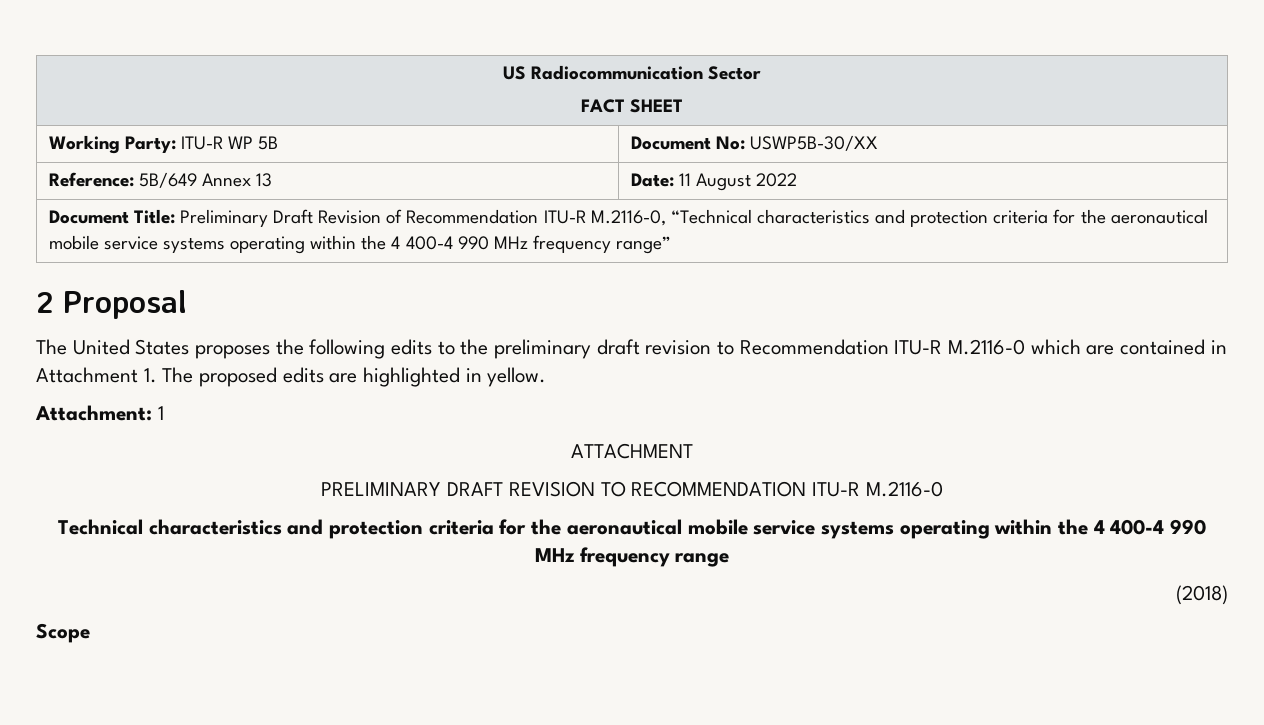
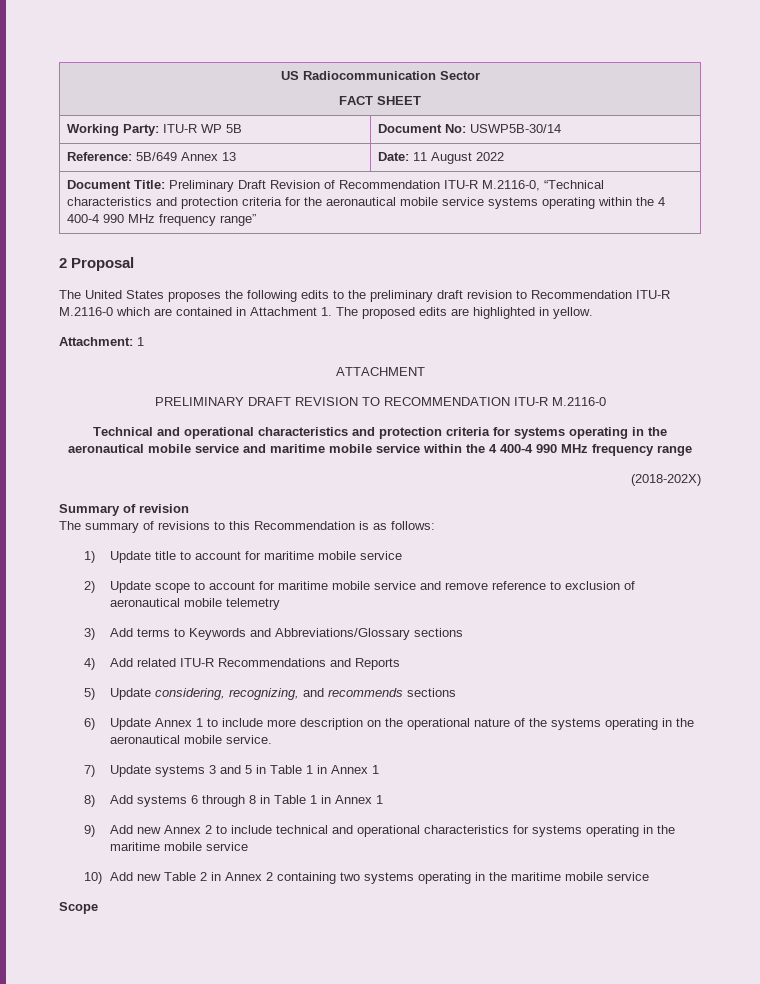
- Working Party: ITU-R WP 5B | Document No: USWP5B-30/XX
+ Working Party: ITU-R WP 5B | Document No: USWP5B-30/14
- Technical characteristics and protection criteria for the aeronautical mobile service systems operating within the 4 400-4 990 MHz frequency range
+ Technical and operational characteristics and protection criteria for systems operating in the aeronautical mobile service and maritime mobile service within the 4 400-4 990 MHz frequency range
- (2018)
+ (2018-202X)
+ Summary of revision
+ The summary of revisions to this Recommendation is as follows:
+ 1) Update title to account for maritime mobile service
+ 2) Update scope to account for maritime mobile service and remove reference to exclusion of aeronautical mobile telemetry
+ 3) Add terms to Keywords and Abbreviations/Glossary sections
+ 4) Add related ITU-R Recommendations and Reports
+ 5) Update considering, recognizing, and recommends sections
+ 6) Update Annex 1 to include more description on the operational nature of the systems operating in the aeronautical mobile service.
+ 7) Update systems 3 and 5 in Table 1 in Annex 1
+ 8) Add systems 6 through 8 in Table 1 in Annex 1
+ 9) Add new Annex 2 to include technical and operational characteristics for systems operating in the maritime mobile service
+ 10) Add new Table 2 in Annex 2 containing two systems operating in the maritime mobile service

